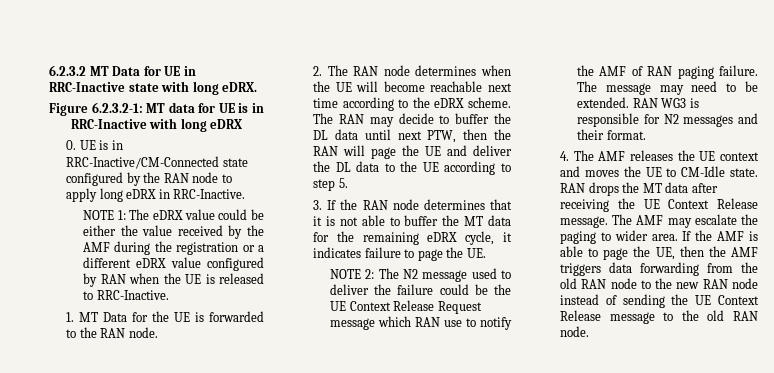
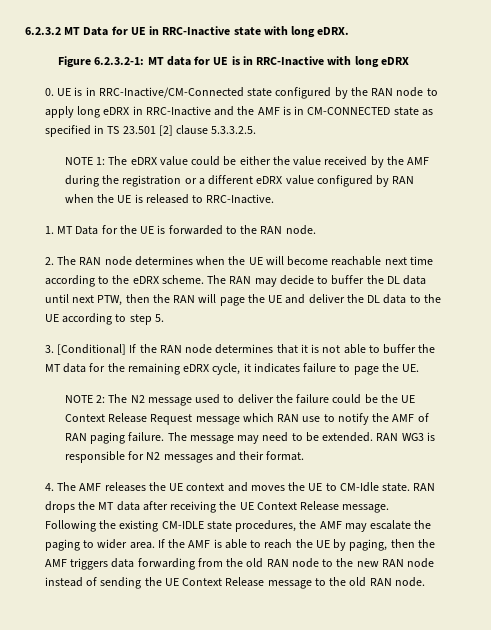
- 0. UE is in RRC-Inactive/CM-Connected state configured by the RAN node to apply long eDRX in RRC-Inactive.
+ 0. UE is in RRC-Inactive/CM-Connected state configured by the RAN node to apply long eDRX in RRC-Inactive and the AMF is in CM-CONNECTED state as specified in TS 23.501 [2] clause 5.3.3.2.5.
- 3. If the RAN node determines that it is not able to buffer the MT data for the remaining eDRX cycle, it indicates failure to page the UE.
+ 3. [Conditional] If the RAN node determines that it is not able to buffer the MT data for the remaining eDRX cycle, it indicates failure to page the UE.
- The AMF may escalate the paging to wider area.
+ Following the existing CM-IDLE state procedures, the AMF may escalate the paging to wider area.
- If the AMF is able to page the UE, then the AMF triggers data forwarding from the old RAN node to the new RAN node instead of sending the UE Context Release message to the old RAN node.
+ If the AMF is able to reach the UE by paging, then the AMF triggers data forwarding from the old RAN node to the new RAN node instead of sending the UE Context Release message to the old RAN node.

